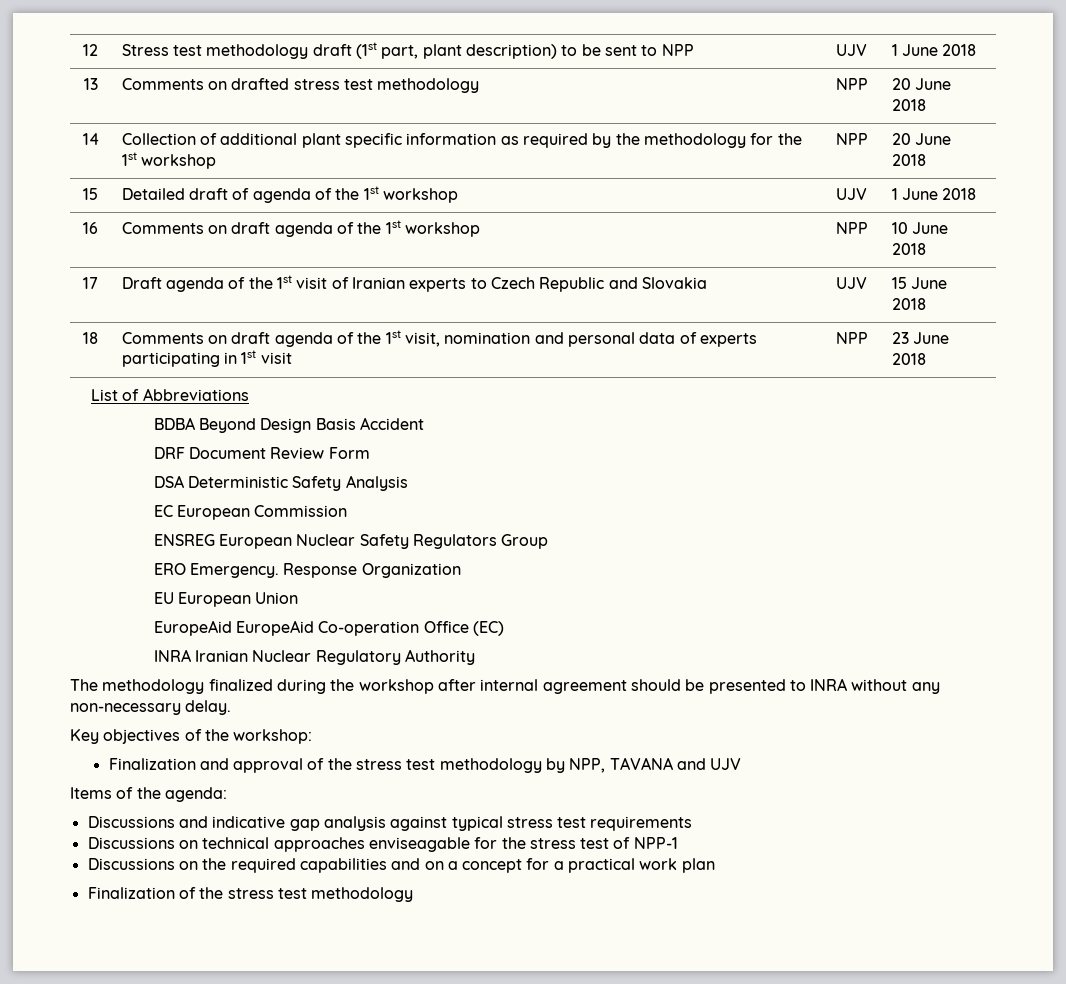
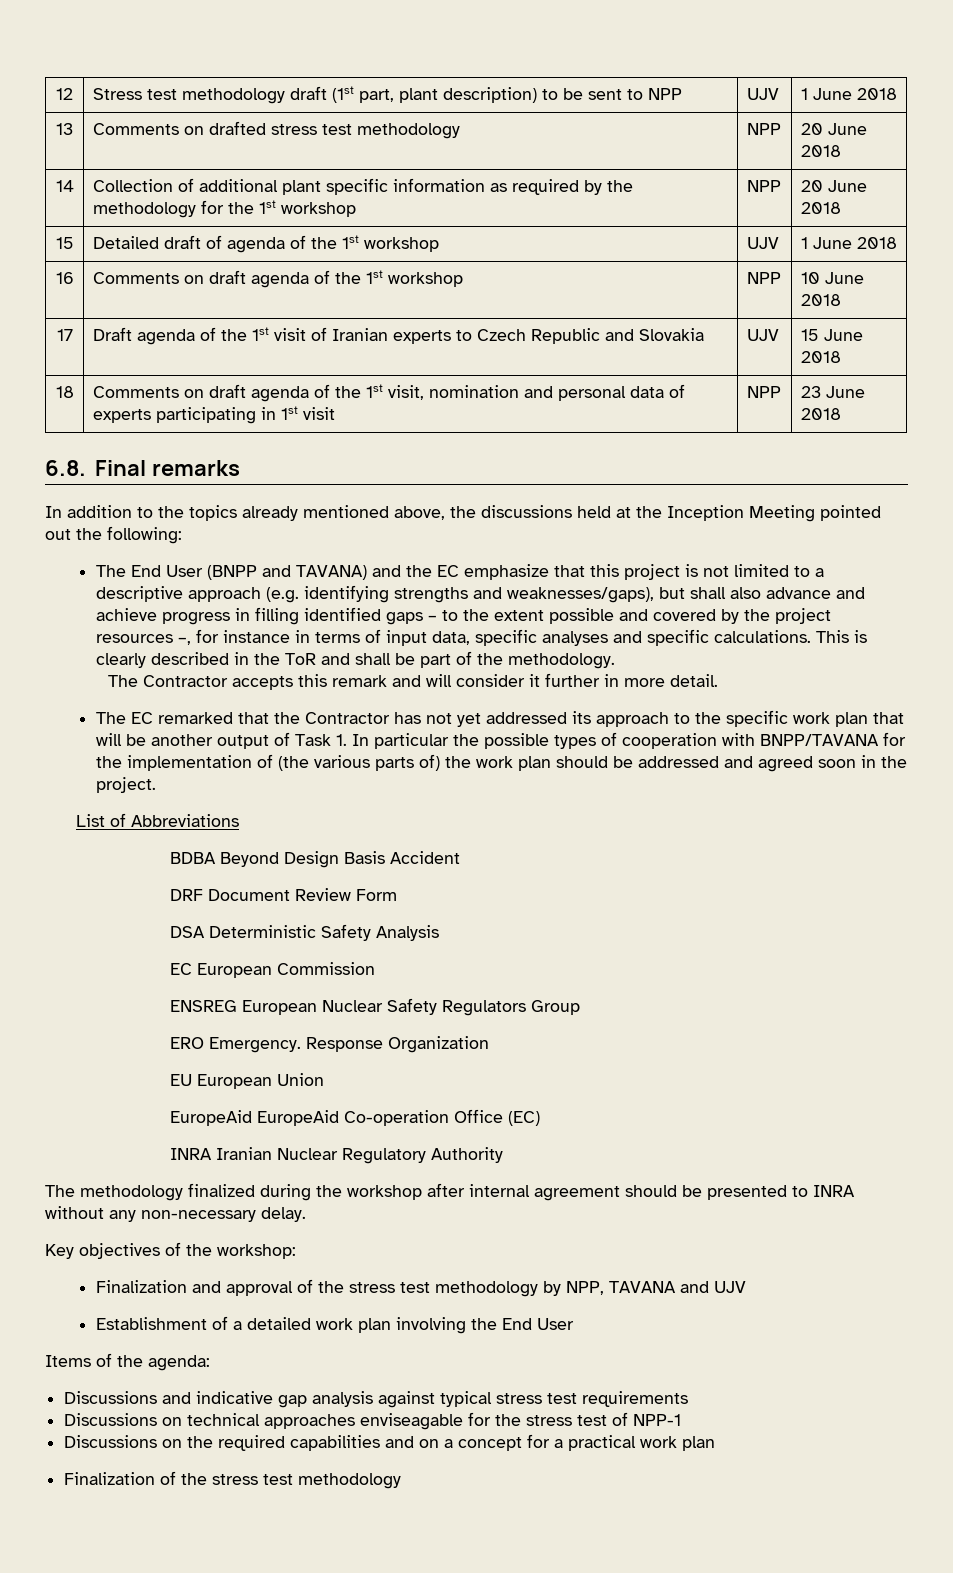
+ 6.8. Final remarks
+ In addition to the topics already mentioned above, the discussions held at the Inception Meeting pointed out the following:
+ The End User (BNPP and TAVANA) and the EC emphasize that this project is not limited to a descriptive approach (e.g. identifying strengths and weaknesses/gaps), but shall also advance and achieve progress in filling identified gaps – to the extent possible and covered by the project resources –, for instance in terms of input data, specific analyses and specific calculations. This is clearly described in the ToR and shall be part of the methodology.
+ The Contractor accepts this remark and will consider it further in more detail.
+ The EC remarked that the Contractor has not yet addressed its approach to the specific work plan that will be another output of Task 1. In particular the possible types of cooperation with BNPP/TAVANA for the implementation of (the various parts of) the work plan should be addressed and agreed soon in the project.
+ Establishment of a detailed work plan involving the End User

